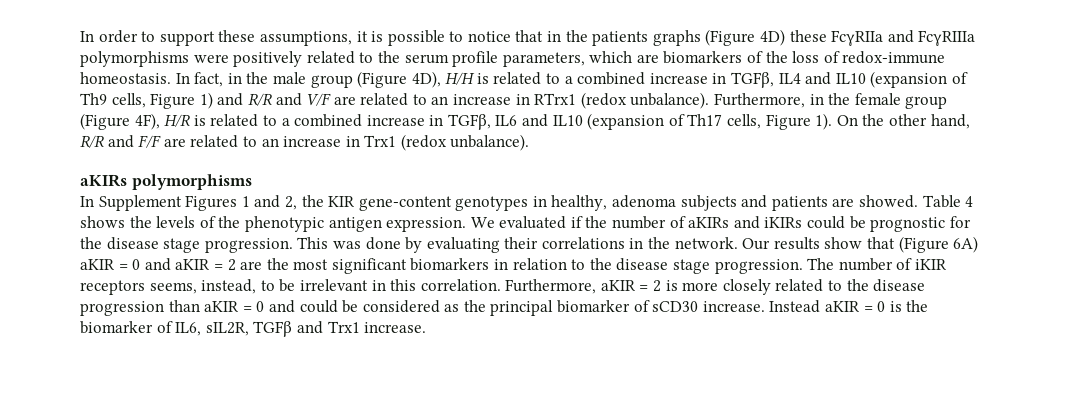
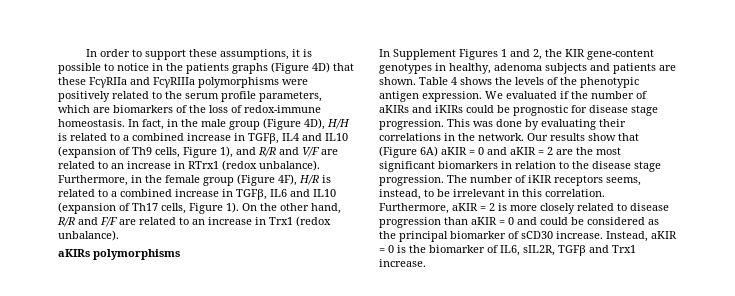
- In order to support these assumptions, it is possible to notice that in the patients graphs (Figure 4D) these FcγRIIa and FcγRIIIa polymorphisms were positively related to the serum profile parameters, which are biomarkers of the loss of redox-immune homeostasis.
+ In order to support these assumptions, it is possible to notice in the patients graphs (Figure 4D) that these FcγRIIa and FcγRIIIa polymorphisms were positively related to the serum profile parameters, which are biomarkers of the loss of redox-immune homeostasis.
- In fact, in the male group (Figure 4D), H/H is related to a combined increase in TGFβ, IL4 and IL10 (expansion of Th9 cells, Figure 1) and R/R and V/F are related to an increase in RTrx1 (redox unbalance).
+ In fact, in the male group (Figure 4D), H/H is related to a combined increase in TGFβ, IL4 and IL10 (expansion of Th9 cells, Figure 1), and R/R and V/F are related to an increase in RTrx1 (redox unbalance).
- In Supplement Figures 1 and 2, the KIR gene-content genotypes in healthy, adenoma subjects and patients are showed.
+ In Supplement Figures 1 and 2, the KIR gene-content genotypes in healthy, adenoma subjects and patients are shown.
- We evaluated if the number of aKIRs and iKIRs could be prognostic for the disease stage progression.
+ We evaluated if the number of aKIRs and iKIRs could be prognostic for disease stage progression.
- Furthermore, aKIR = 2 is more closely related to the disease progression than aKIR = 0 and could be considered as the principal biomarker of sCD30 increase.
+ Furthermore, aKIR = 2 is more closely related to disease progression than aKIR = 0 and could be considered as the principal biomarker of sCD30 increase.
- Instead aKIR = 0 is the biomarker of IL6, sIL2R, TGFβ and Trx1 increase.
+ Instead, aKIR = 0 is the biomarker of IL6, sIL2R, TGFβ and Trx1 increase.

